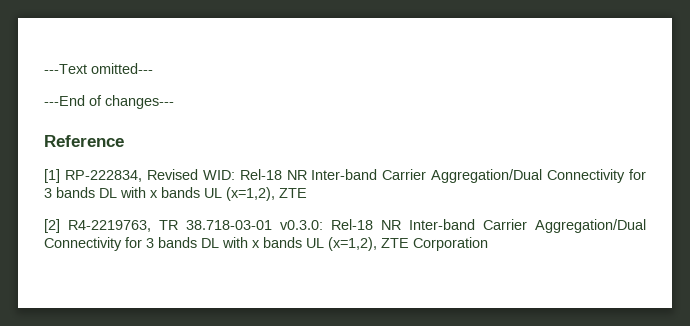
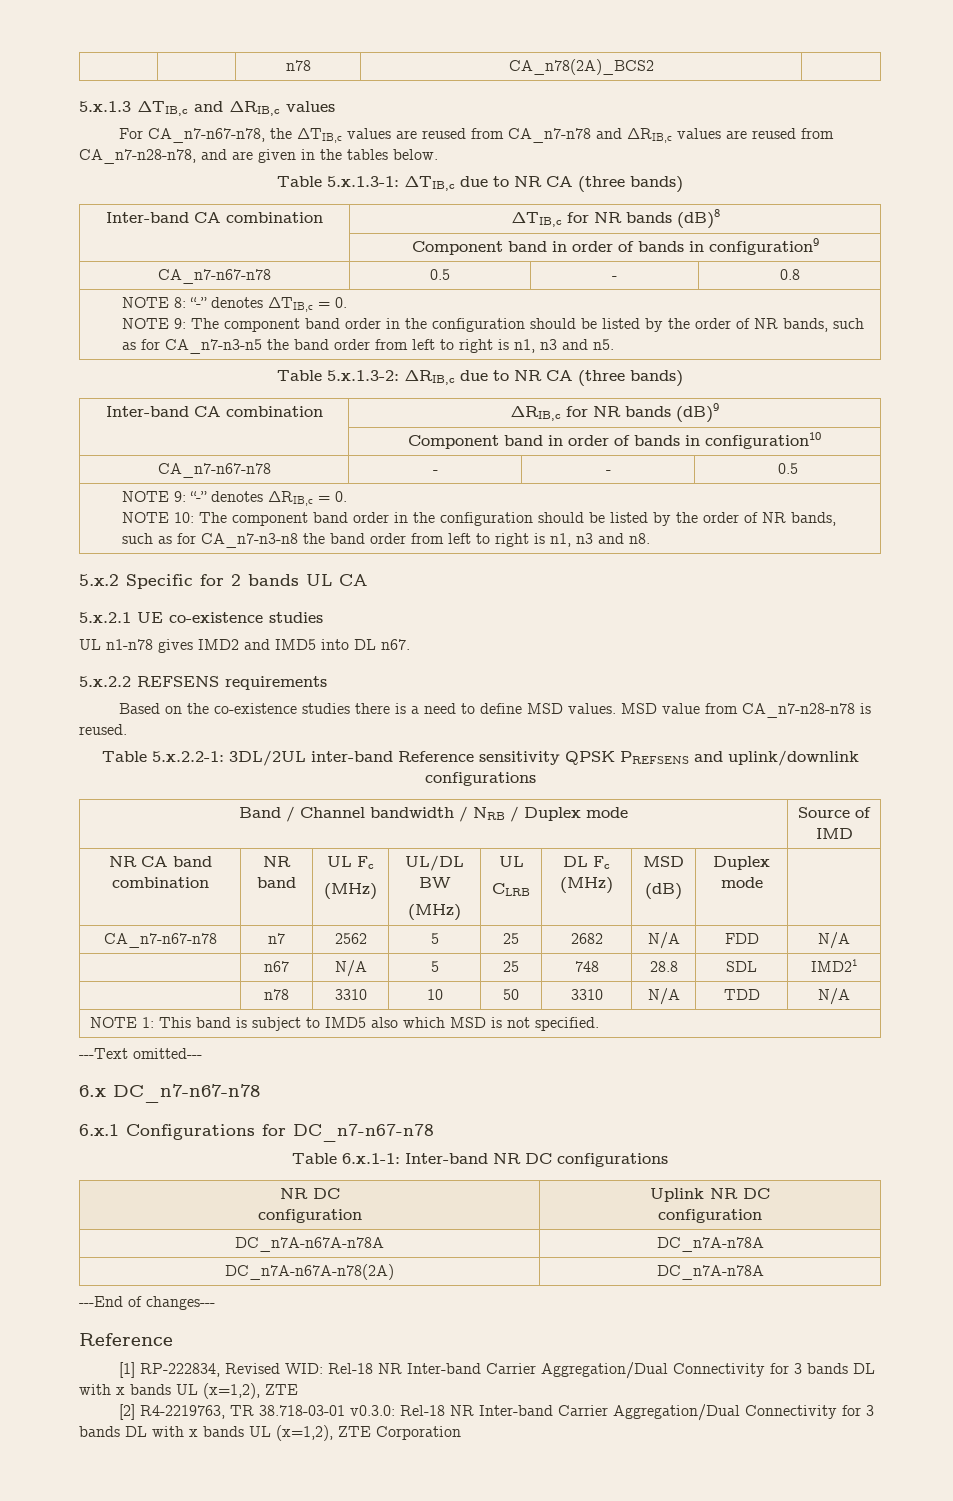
+ | | n78 | CA_n78(2A)_BCS2 |
+ 5.x.1.3 ∆TIB,c and ∆RIB,c values
+ For CA_n7-n67-n78, the ΔTIB,c values are reused from CA_n7-n78 and ΔRIB,c values are reused from CA_n7-n28-n78, and are given in the tables below.
+ Table 5.x.1.3-1: ΔTIB,c due to NR CA (three bands)
+ Inter-band CA combination | ΔTIB,c for NR bands (dB)8
+ | Component band in order of bands in configuration9
+ CA_n7-n67-n78 | 0.5 | - | 0.8
+ NOTE 8: “-” denotes ΔTIB,c = 0.
+ NOTE 9: The component band order in the configuration should be listed by the order of NR bands, such as for CA_n7-n3-n5 the band order from left to right is n1, n3 and n5.
+ Table 5.x.1.3-2: ΔRIB,c due to NR CA (three bands)
+ Inter-band CA combination | ΔRIB,c for NR bands (dB)9
+ | Component band in order of bands in configuration10
+ CA_n7-n67-n78 | - | - | 0.5
+ NOTE 9: “-” denotes ΔRIB,c = 0.
+ NOTE 10: The component band order in the configuration should be listed by the order of NR bands, such as for CA_n7-n3-n8 the band order from left to right is n1, n3 and n8.
+ 5.x.2 Specific for 2 bands UL CA
+ 5.x.2.1 UE co-existence studies
+ UL n1-n78 gives IMD2 and IMD5 into DL n67.
+ 5.x.2.2 REFSENS requirements
+ Based on the co-existence studies there is a need to define MSD values. MSD value from CA_n7-n28-n78 is reused.
+ Table 5.x.2.2-1: 3DL/2UL inter-band Reference sensitivity QPSK PREFSENS and uplink/downlink configurations
+ Band / Channel bandwidth / NRB / Duplex mode | Source of IMD
+ NR CA band combination | NR band | UL Fc
+ (MHz) | UL/DL BW
+ (MHz) | UL
+ CLRB | DL Fc (MHz) | MSD
+ (dB) | Duplex mode |
+ CA_n7-n67-n78 | n7 | 2562 | 5 | 25 | 2682 | N/A | FDD | N/A
+ | n67 | N/A | 5 | 25 | 748 | 28.8 | SDL | IMD21
+ | n78 | 3310 | 10 | 50 | 3310 | N/A | TDD | N/A
+ NOTE 1: This band is subject to IMD5 also which MSD is not specified.
  ---Text omitted---
+ 6.x DC_n7-n67-n78
+ 6.x.1 Configurations for DC_n7-n67-n78
+ Table 6.x.1-1: Inter-band NR DC configurations
+ NR DC
+ configuration | Uplink NR DC
+ configuration
+ DC_n7A-n67A-n78A | DC_n7A-n78A
+ DC_n7A-n67A-n78(2A) | DC_n7A-n78A

